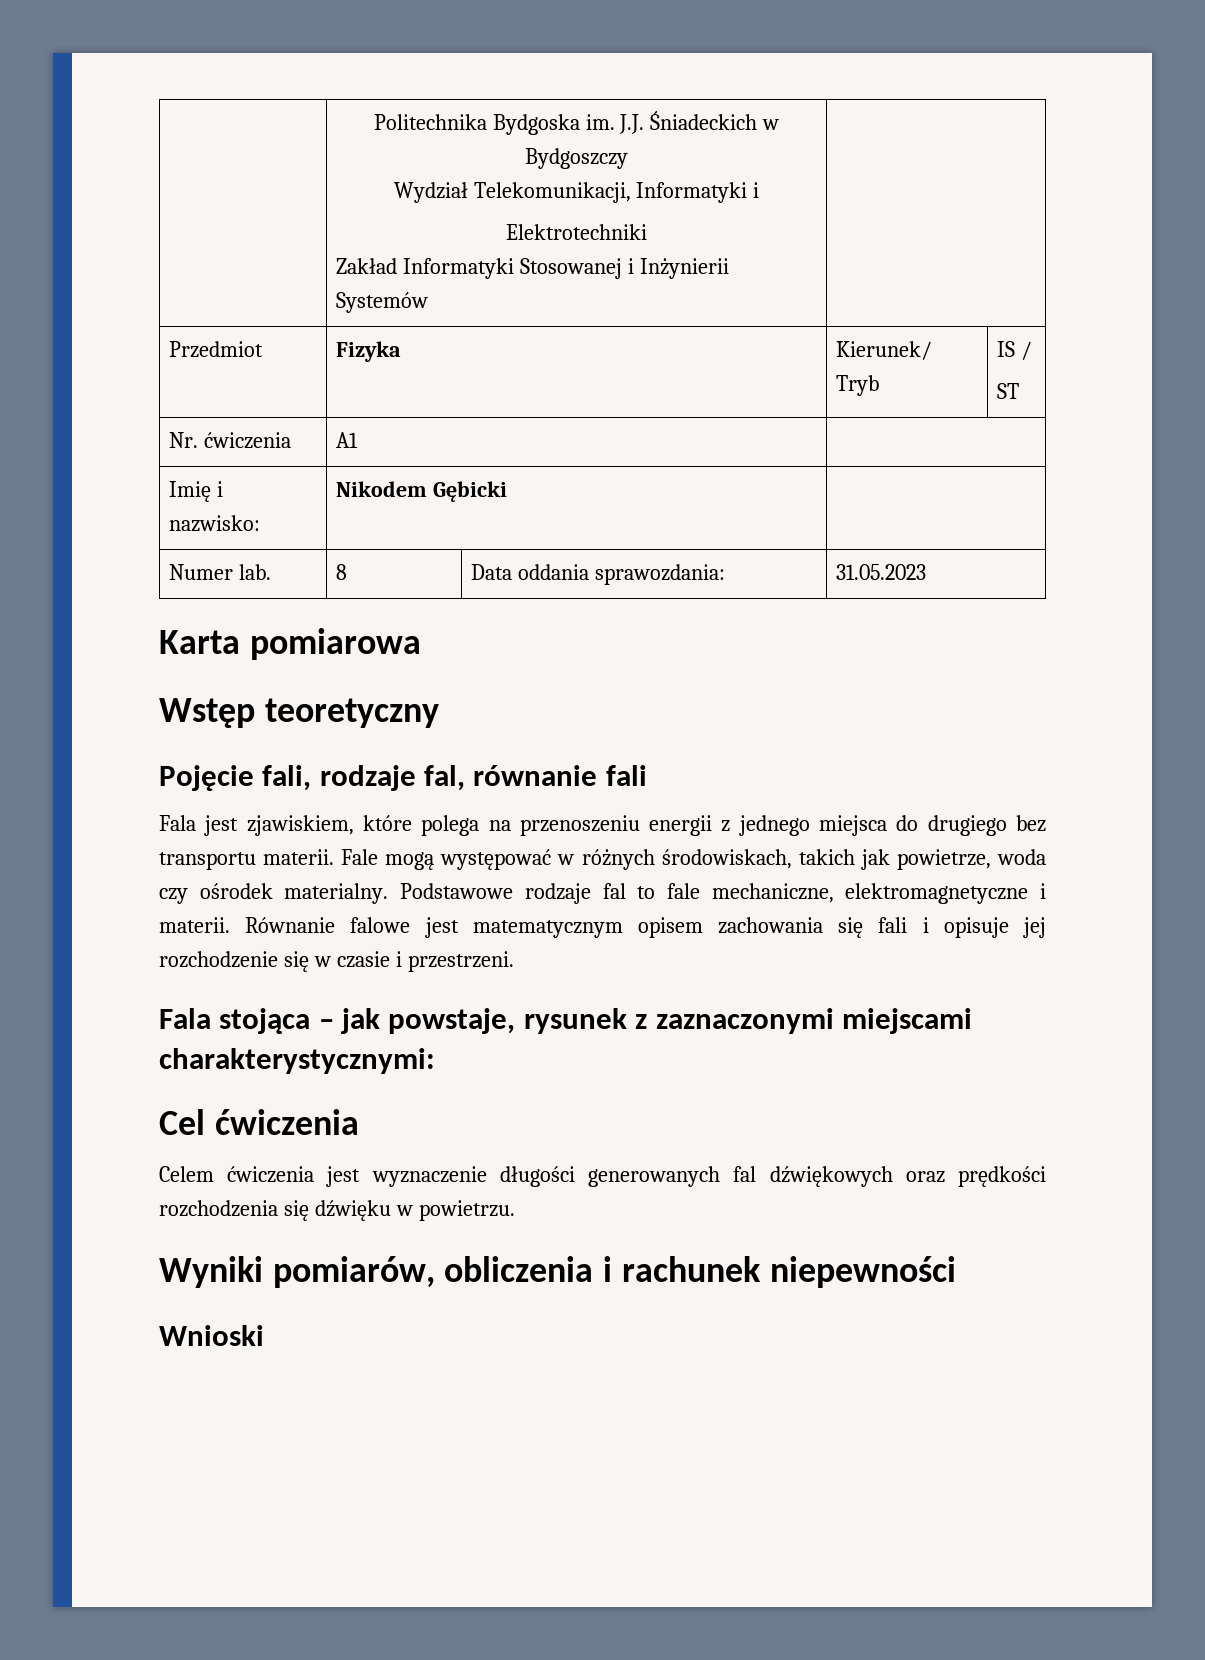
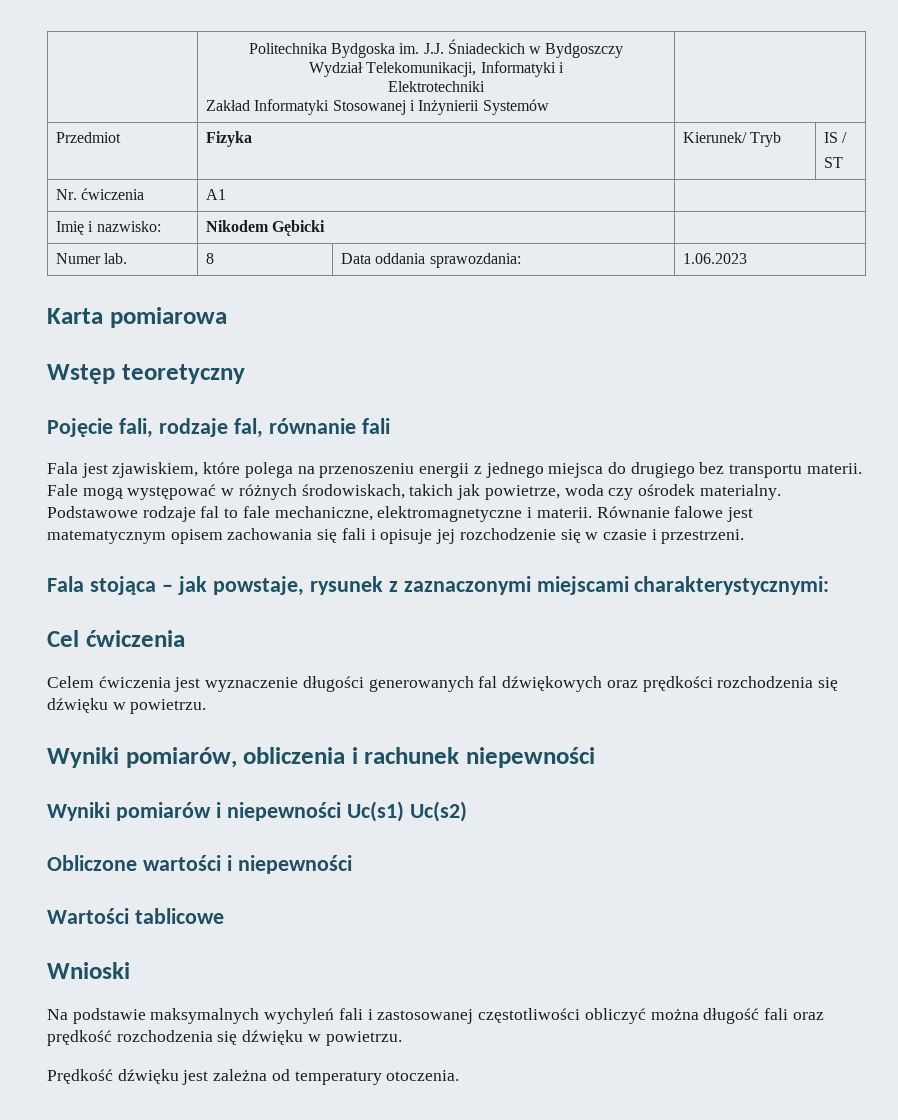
- Numer lab. | 8 | Data oddania sprawozdania: | 31.05.2023
+ Numer lab. | 8 | Data oddania sprawozdania: | 1.06.2023
+ Wyniki pomiarów i niepewności Uc(s1) Uc(s2)
+ Obliczone wartości i niepewności
+ Wartości tablicowe
  Wnioski
+ Na podstawie maksymalnych wychyleń fali i zastosowanej częstotliwości obliczyć można długość fali oraz prędkość rozchodzenia się dźwięku w powietrzu.
+ Prędkość dźwięku jest zależna od temperatury otoczenia.

